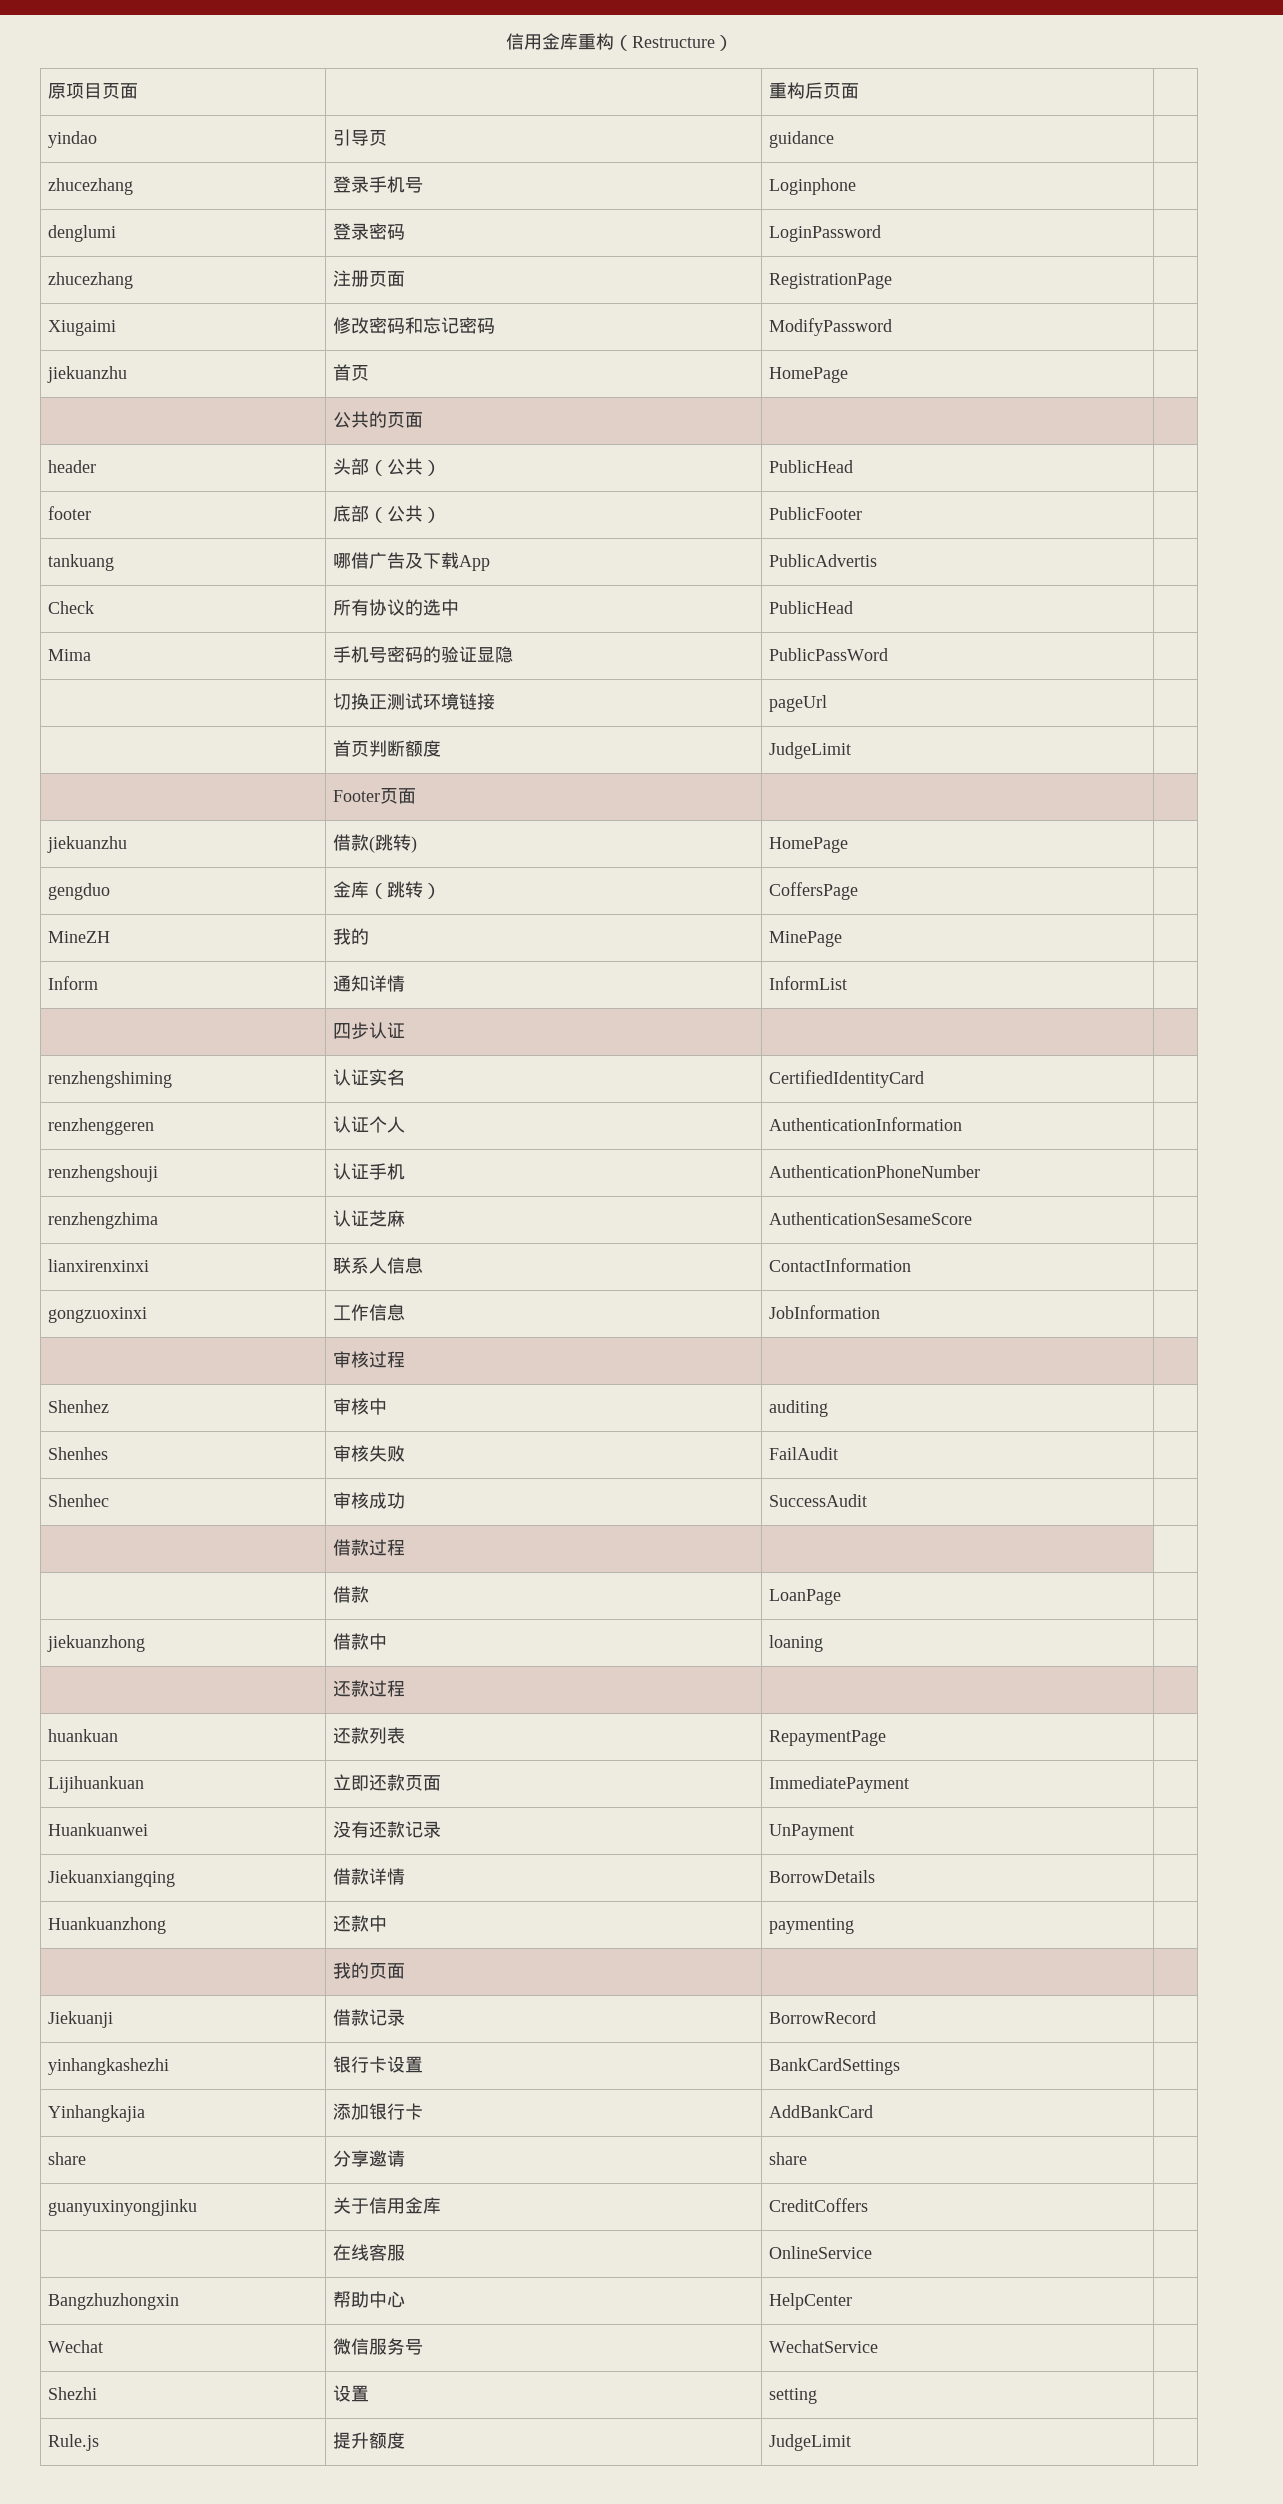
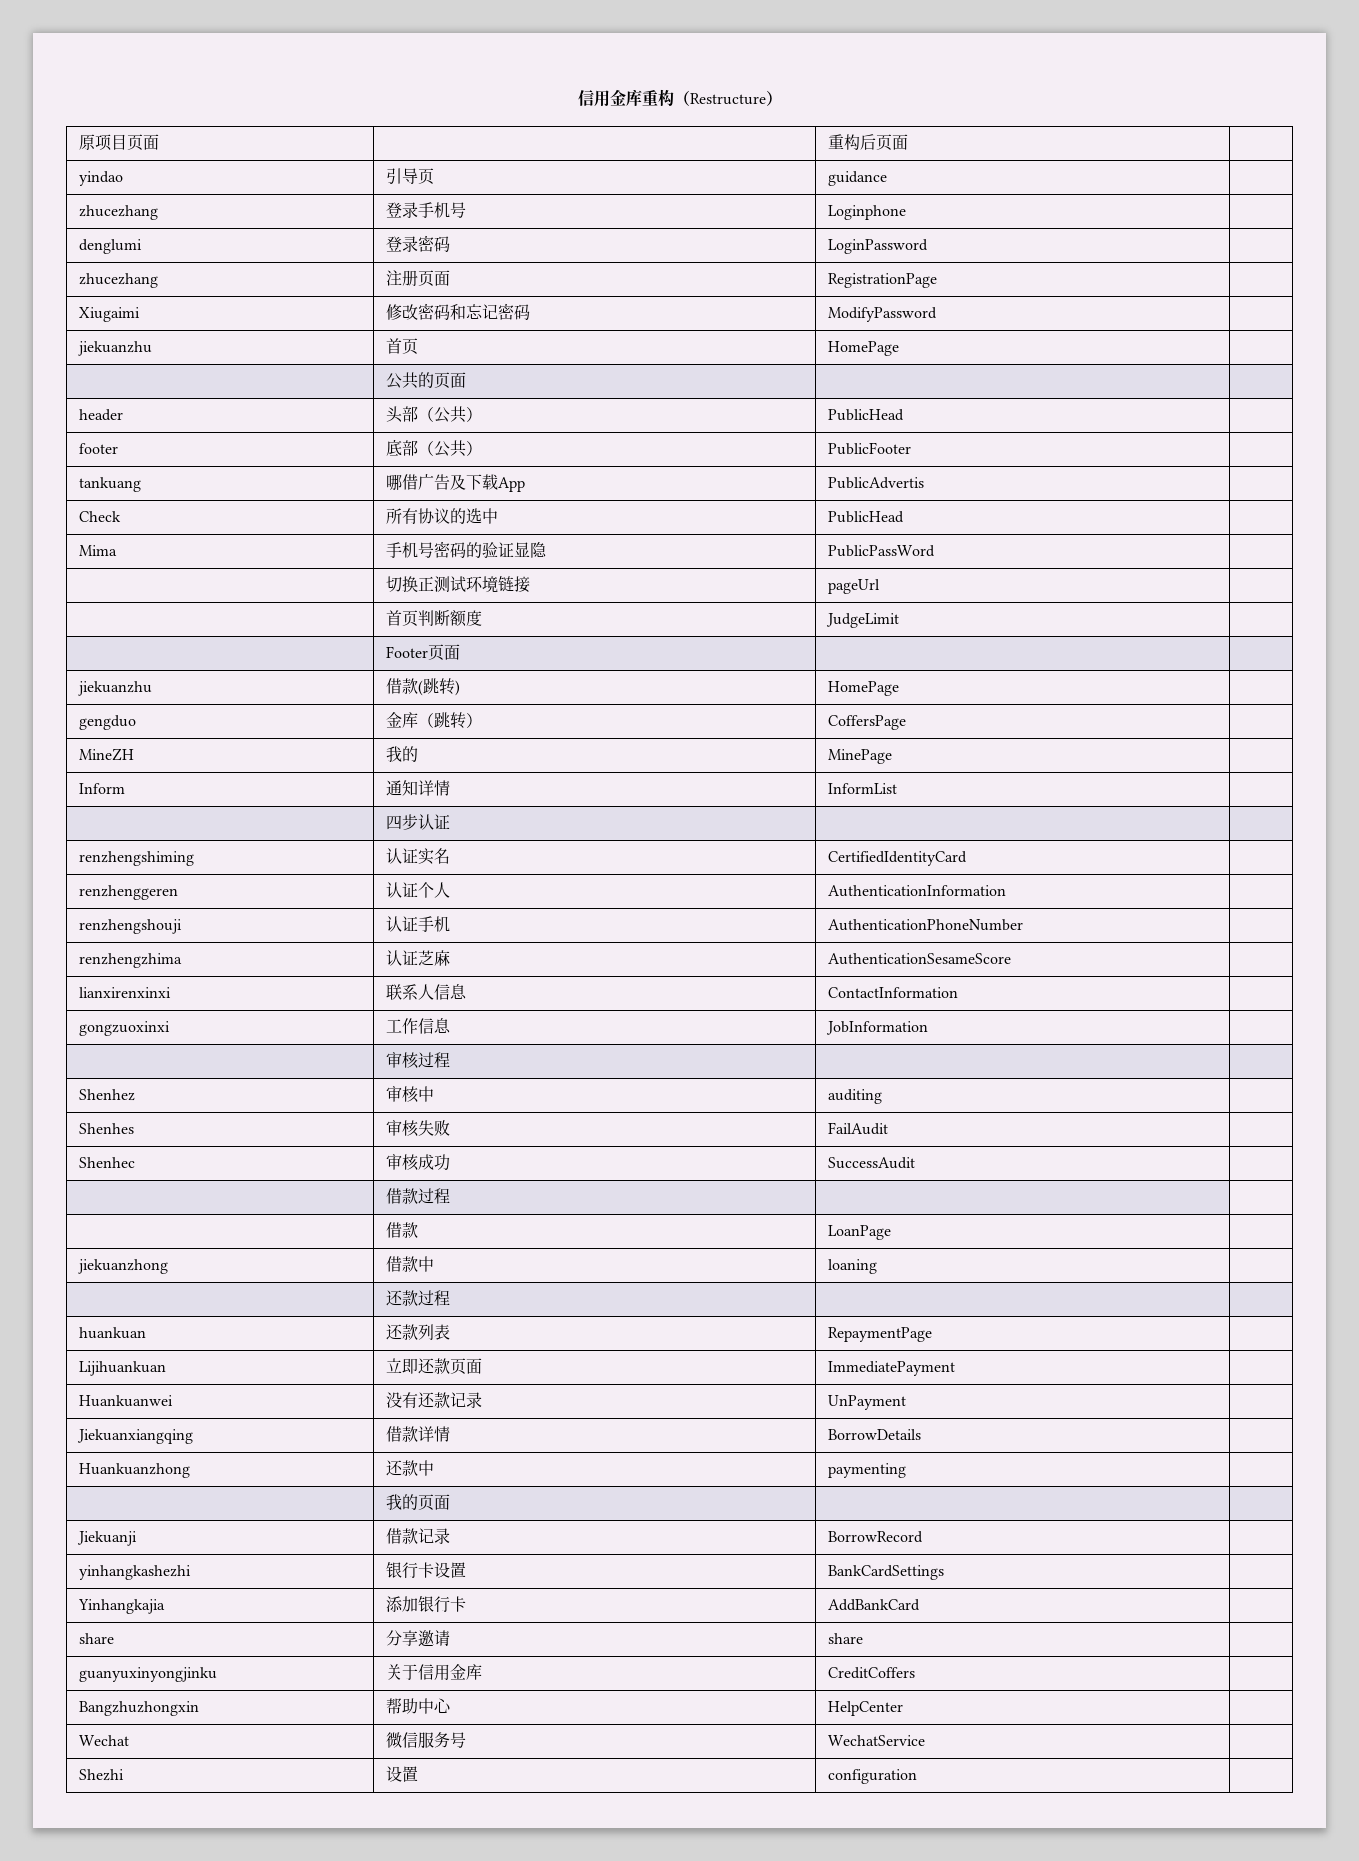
- | 在线客服 | OnlineService |
- Shezhi | 设置 | setting |
- Rule.js | 提升额度 | JudgeLimit |
+ Shezhi | 设置 | configuration |

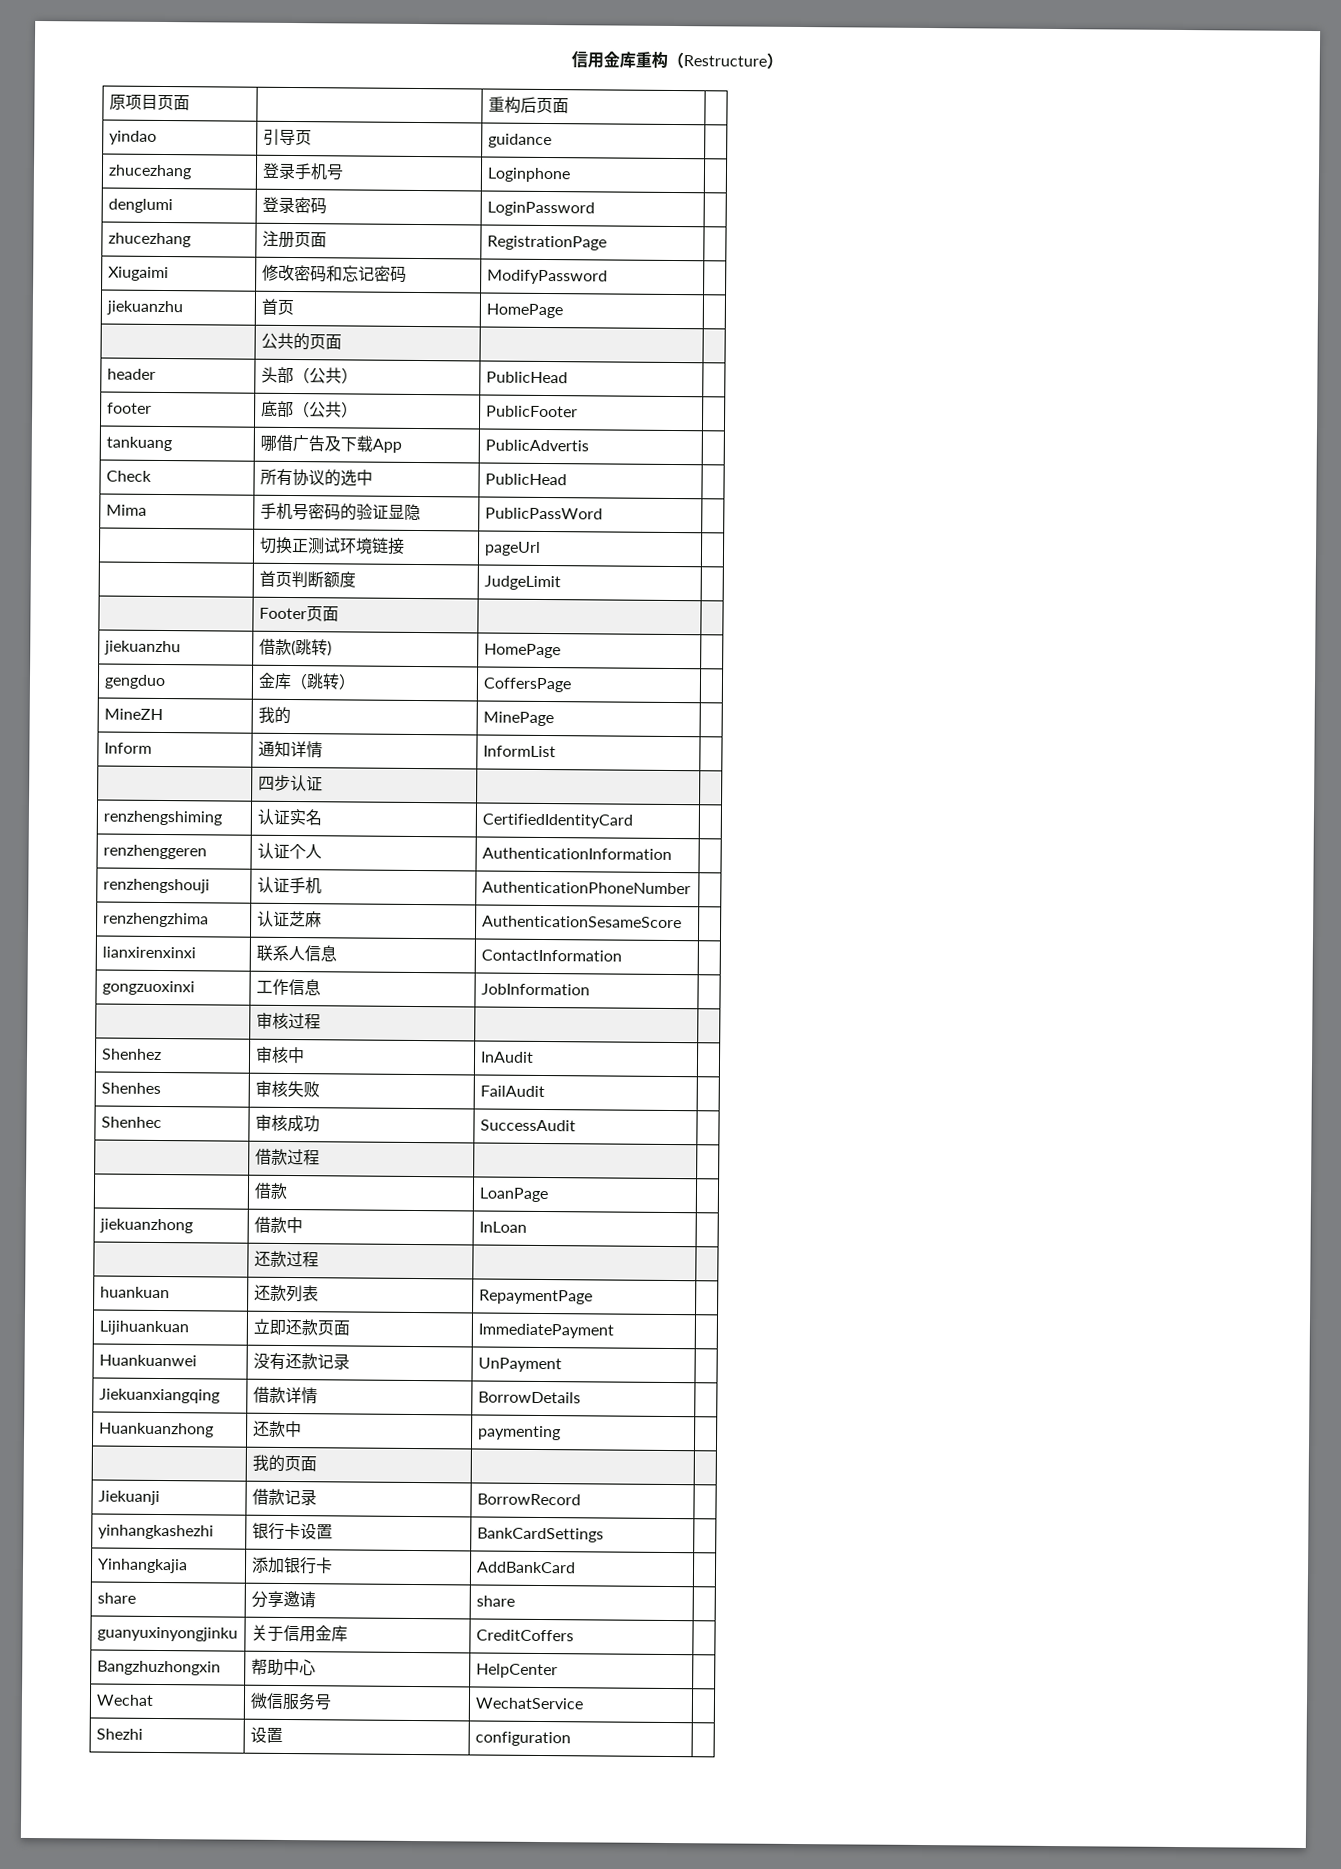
- Shenhez | 审核中 | auditing |
+ Shenhez | 审核中 | InAudit |
- jiekuanzhong | 借款中 | loaning |
+ jiekuanzhong | 借款中 | InLoan |

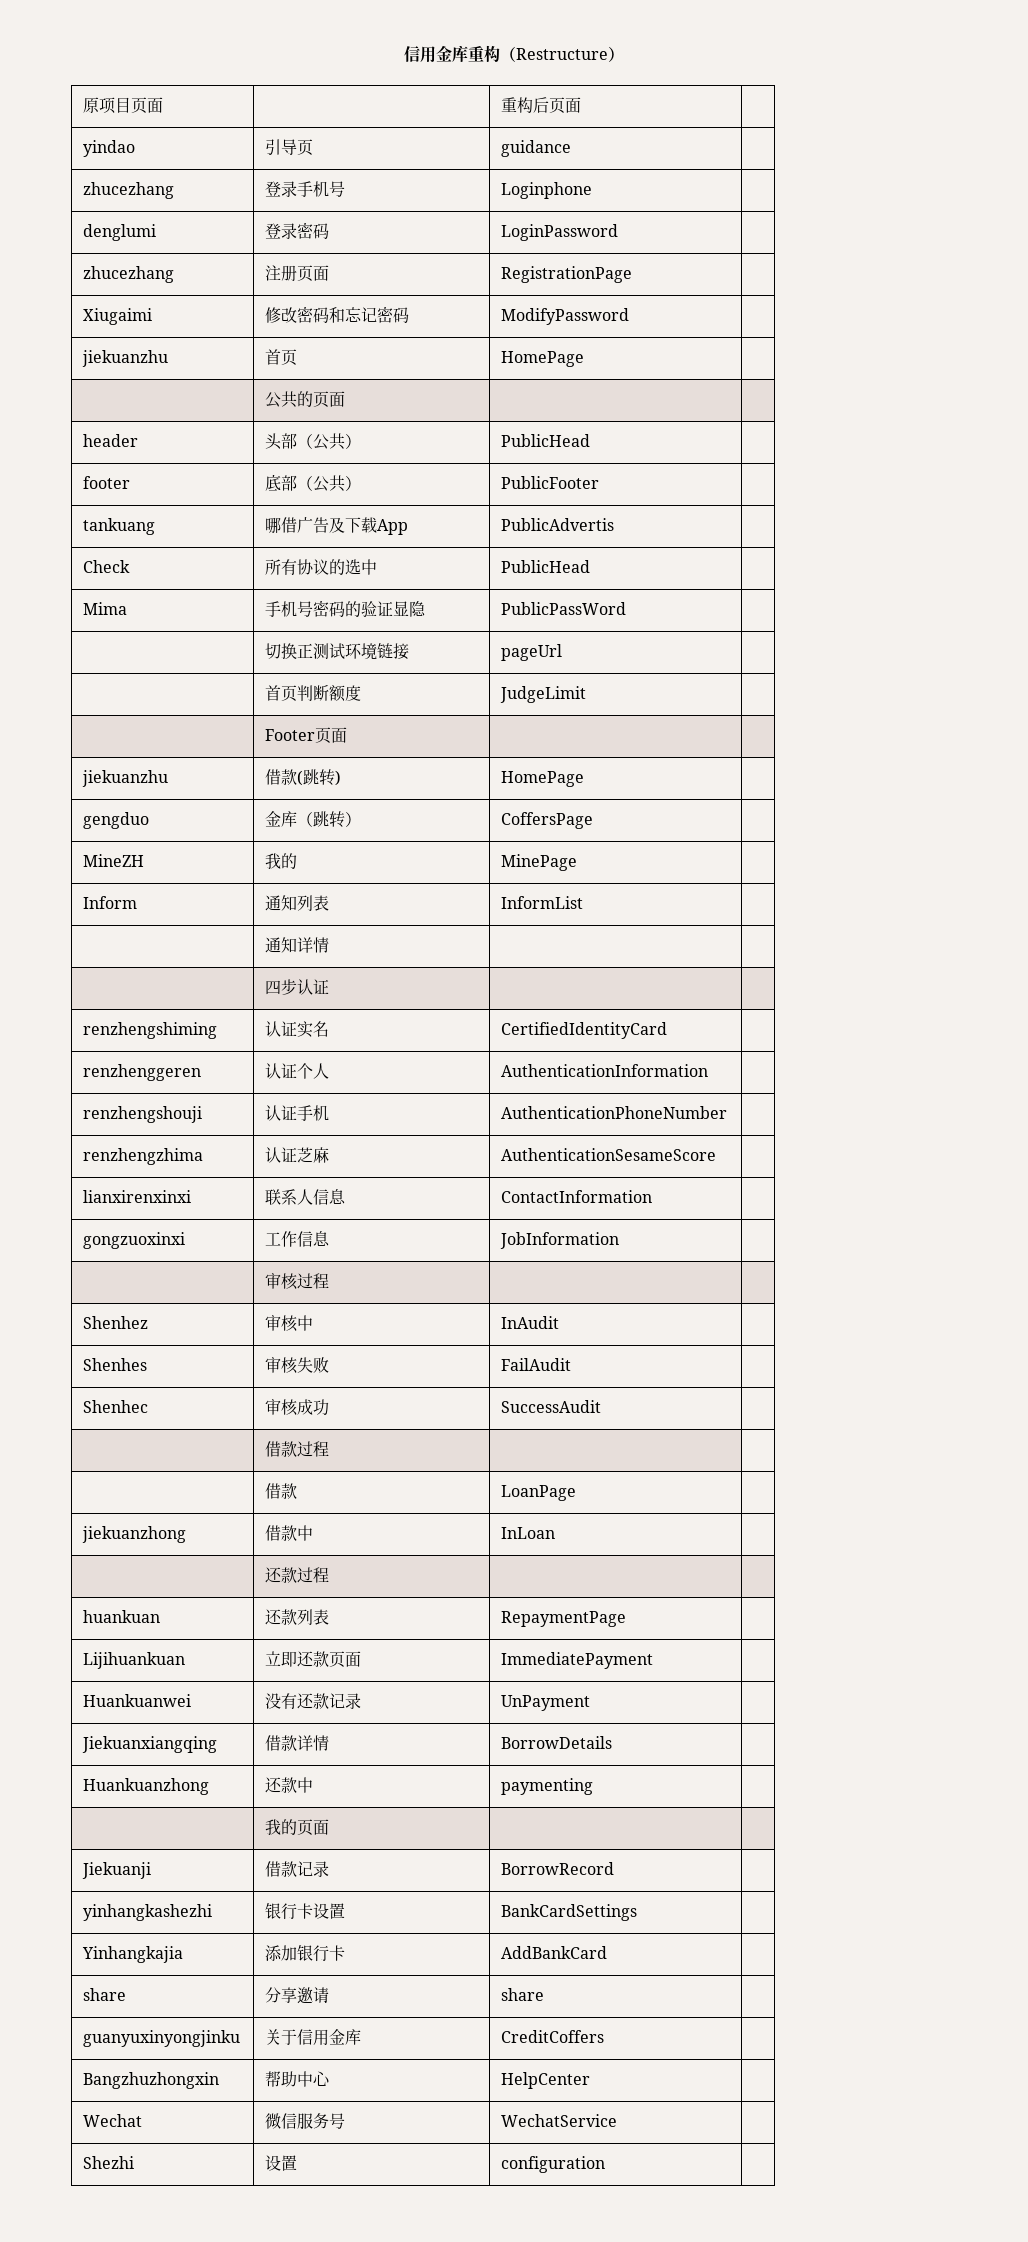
- Inform | 通知详情 | InformList |
+ Inform | 通知列表 | InformList |
+ | 通知详情 | |

